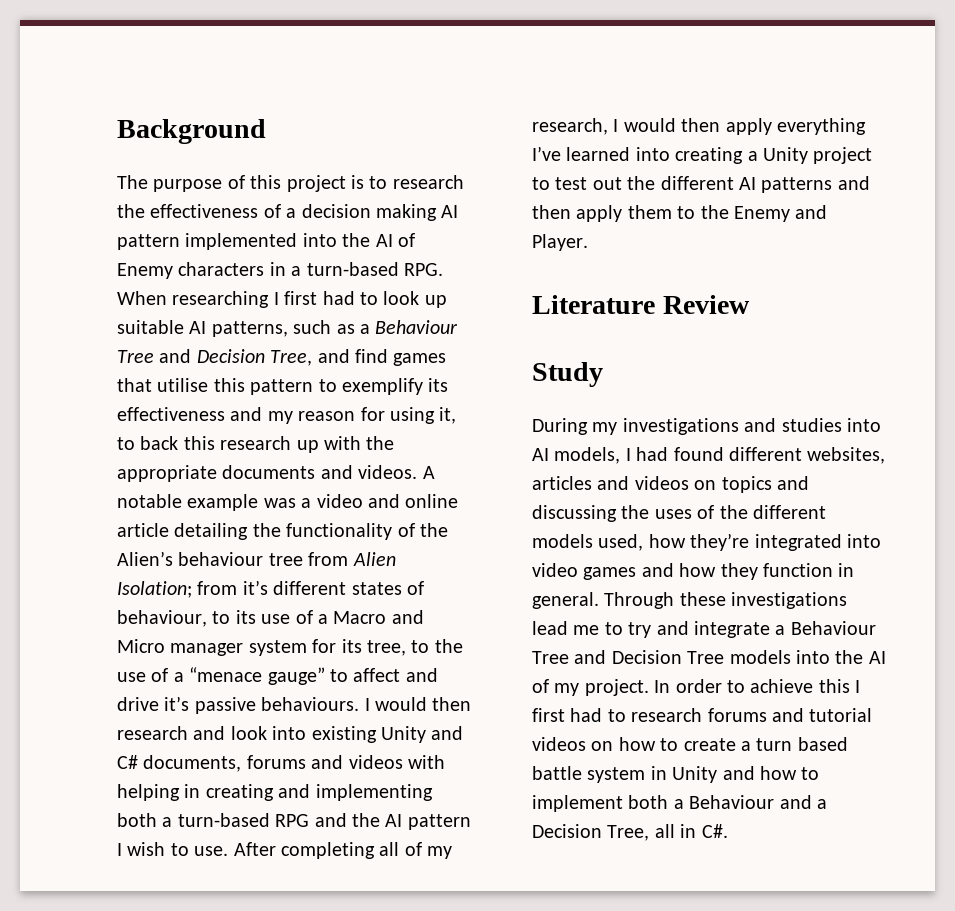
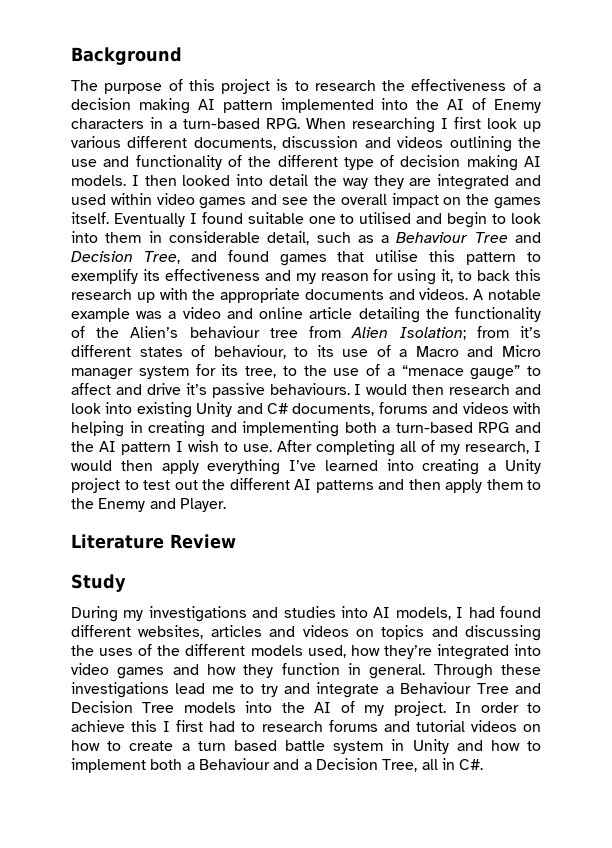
- The purpose of this project is to research the effectiveness of a decision making AI pattern implemented into the AI of Enemy characters in a turn-based RPG. When researching I first had to look up suitable AI patterns, such as a Behaviour Tree and Decision Tree, and find games that utilise this pattern to exemplify its effectiveness and my reason for using it, to back this research up with the appropriate documents and videos.
+ The purpose of this project is to research the effectiveness of a decision making AI pattern implemented into the AI of Enemy characters in a turn-based RPG. When researching I first look up various different documents, discussion and videos outlining the use and functionality of the different type of decision making AI models. I then looked into detail the way they are integrated and used within video games and see the overall impact on the games itself. Eventually I found suitable one to utilised and begin to look into them in considerable detail, such as a Behaviour Tree and Decision Tree, and found games that utilise this pattern to exemplify its effectiveness and my reason for using it, to back this research up with the appropriate documents and videos.

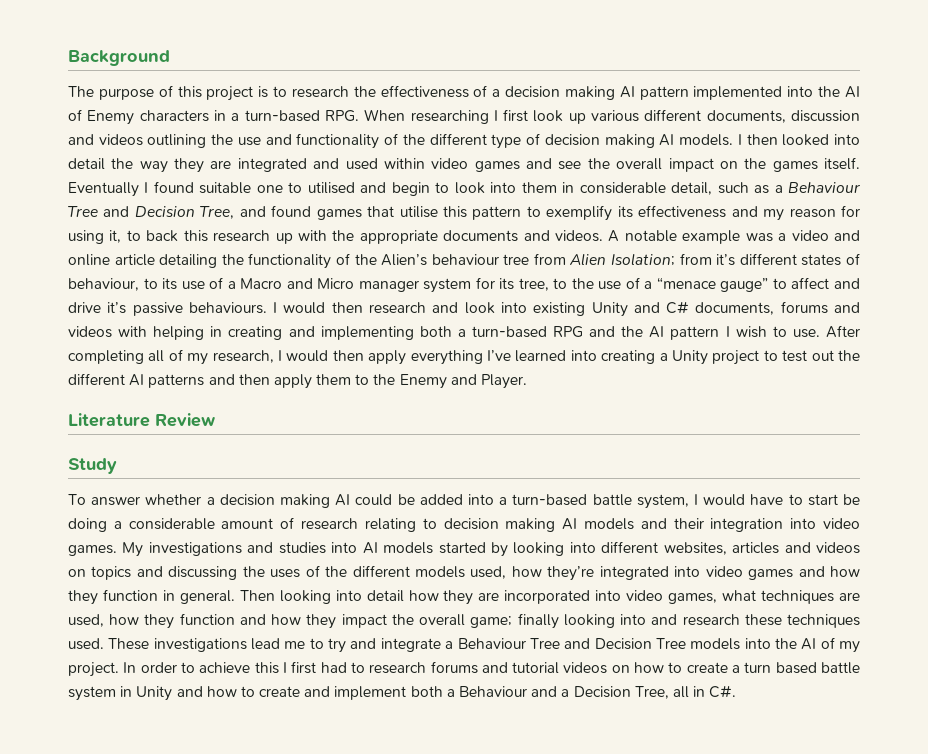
- During my investigations and studies into AI models, I had found different websites, articles and videos on topics and discussing the uses of the different models used, how they’re integrated into video games and how they function in general.
+ To answer whether a decision making AI could be added into a turn-based battle system, I would have to start be doing a considerable amount of research relating to decision making AI models and their integration into video games. My investigations and studies into AI models started by looking into different websites, articles and videos on topics and discussing the uses of the different models used, how they’re integrated into video games and how they function in general.
- Through these investigations lead me to try and integrate a Behaviour Tree and Decision Tree models into the AI of my project.
+ Then looking into detail how they are incorporated into video games, what techniques are used, how they function and how they impact the overall game; finally looking into and research these techniques used. These investigations lead me to try and integrate a Behaviour Tree and Decision Tree models into the AI of my project.
- In order to achieve this I first had to research forums and tutorial videos on how to create a turn based battle system in Unity and how to implement both a Behaviour and a Decision Tree, all in C#.
+ In order to achieve this I first had to research forums and tutorial videos on how to create a turn based battle system in Unity and how to create and implement both a Behaviour and a Decision Tree, all in C#.

